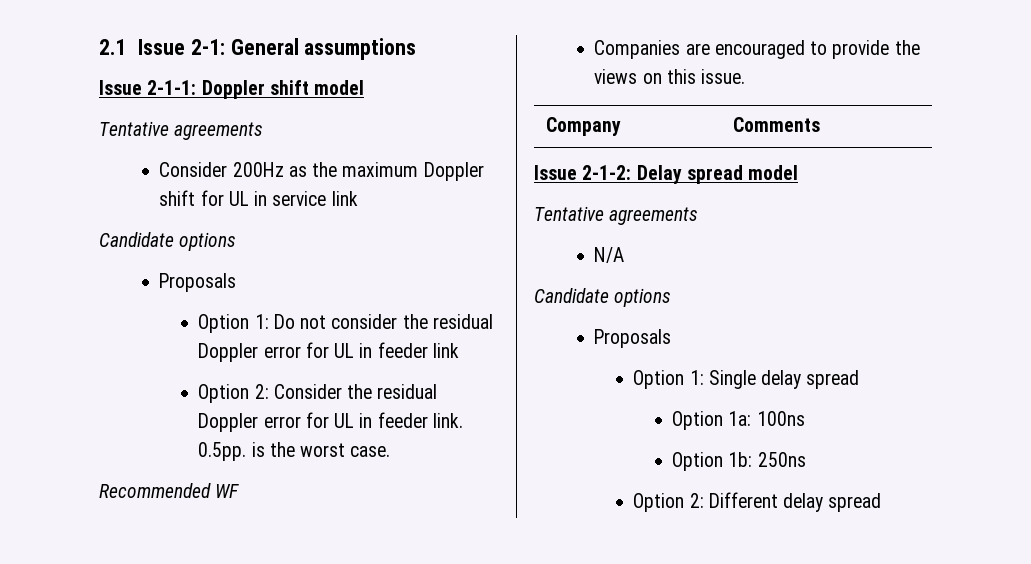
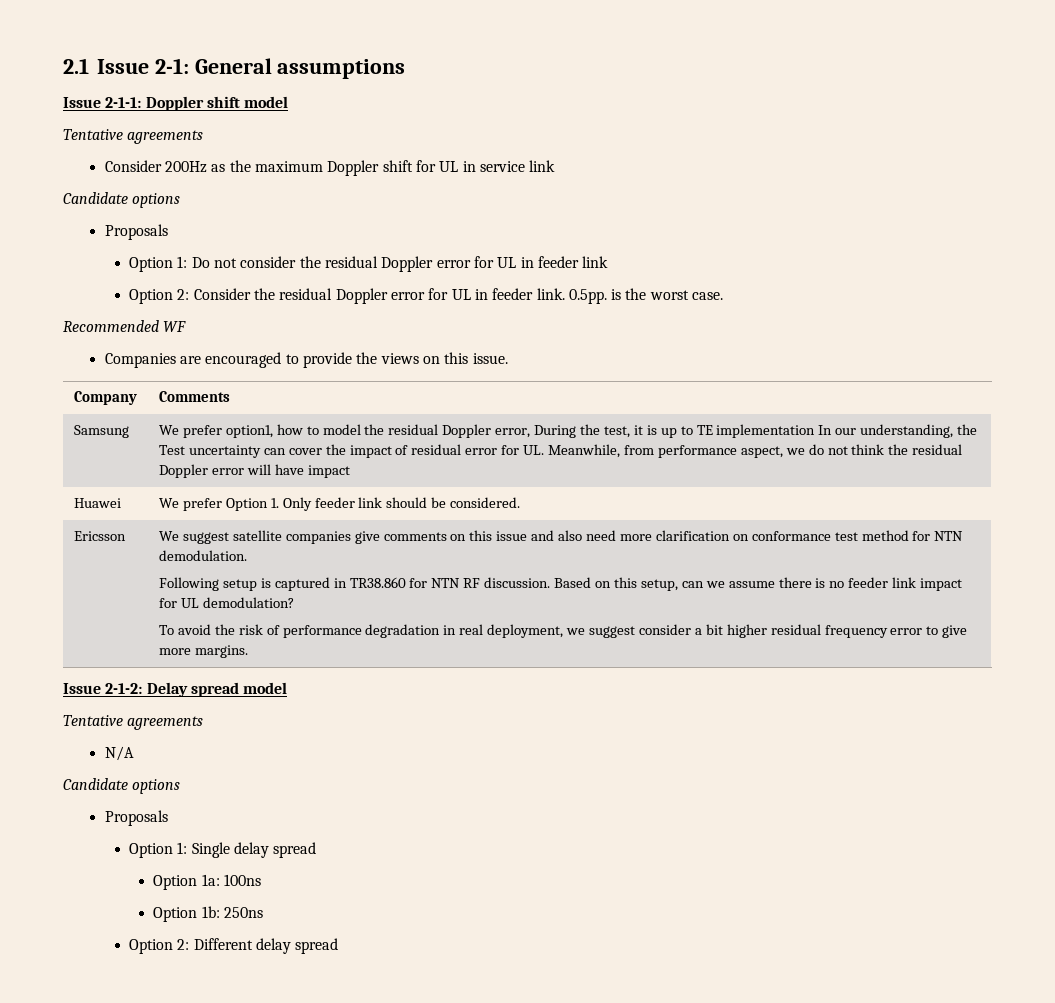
+ Samsung | We prefer option1, how to model the residual Doppler error, During the test, it is up to TE implementation In our understanding, the Test uncertainty can cover the impact of residual error for UL. Meanwhile, from performance aspect, we do not think the residual Doppler error will have impact
+ Huawei | We prefer Option 1. Only feeder link should be considered.
+ Ericsson | We suggest satellite companies give comments on this issue and also need more clarification on conformance test method for NTN demodulation.
+ Following setup is captured in TR38.860 for NTN RF discussion. Based on this setup, can we assume there is no feeder link impact for UL demodulation?
+ To avoid the risk of performance degradation in real deployment, we suggest consider a bit higher residual frequency error to give more margins.

